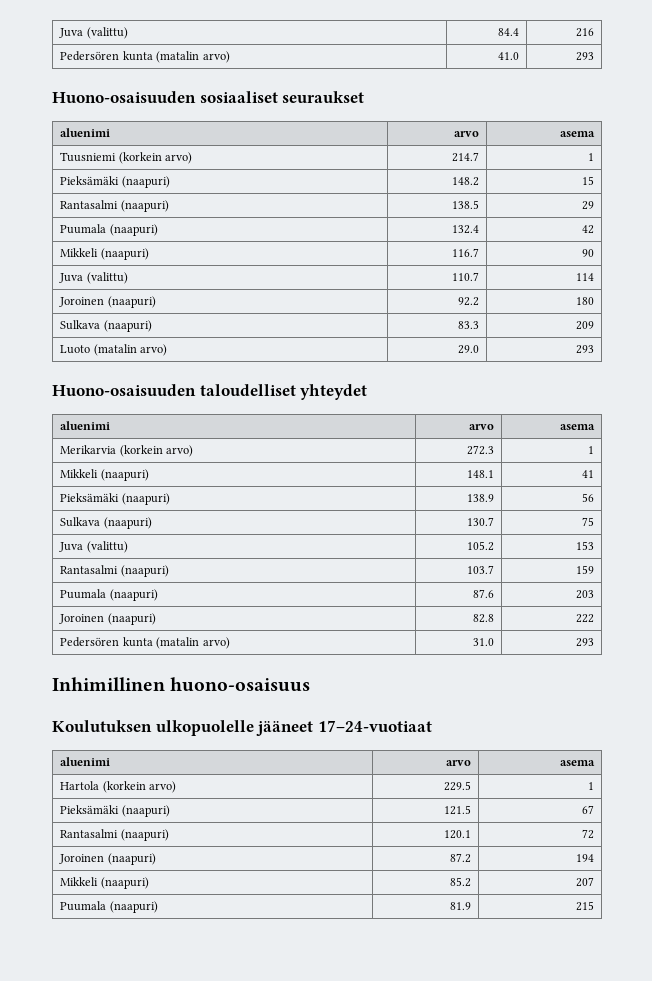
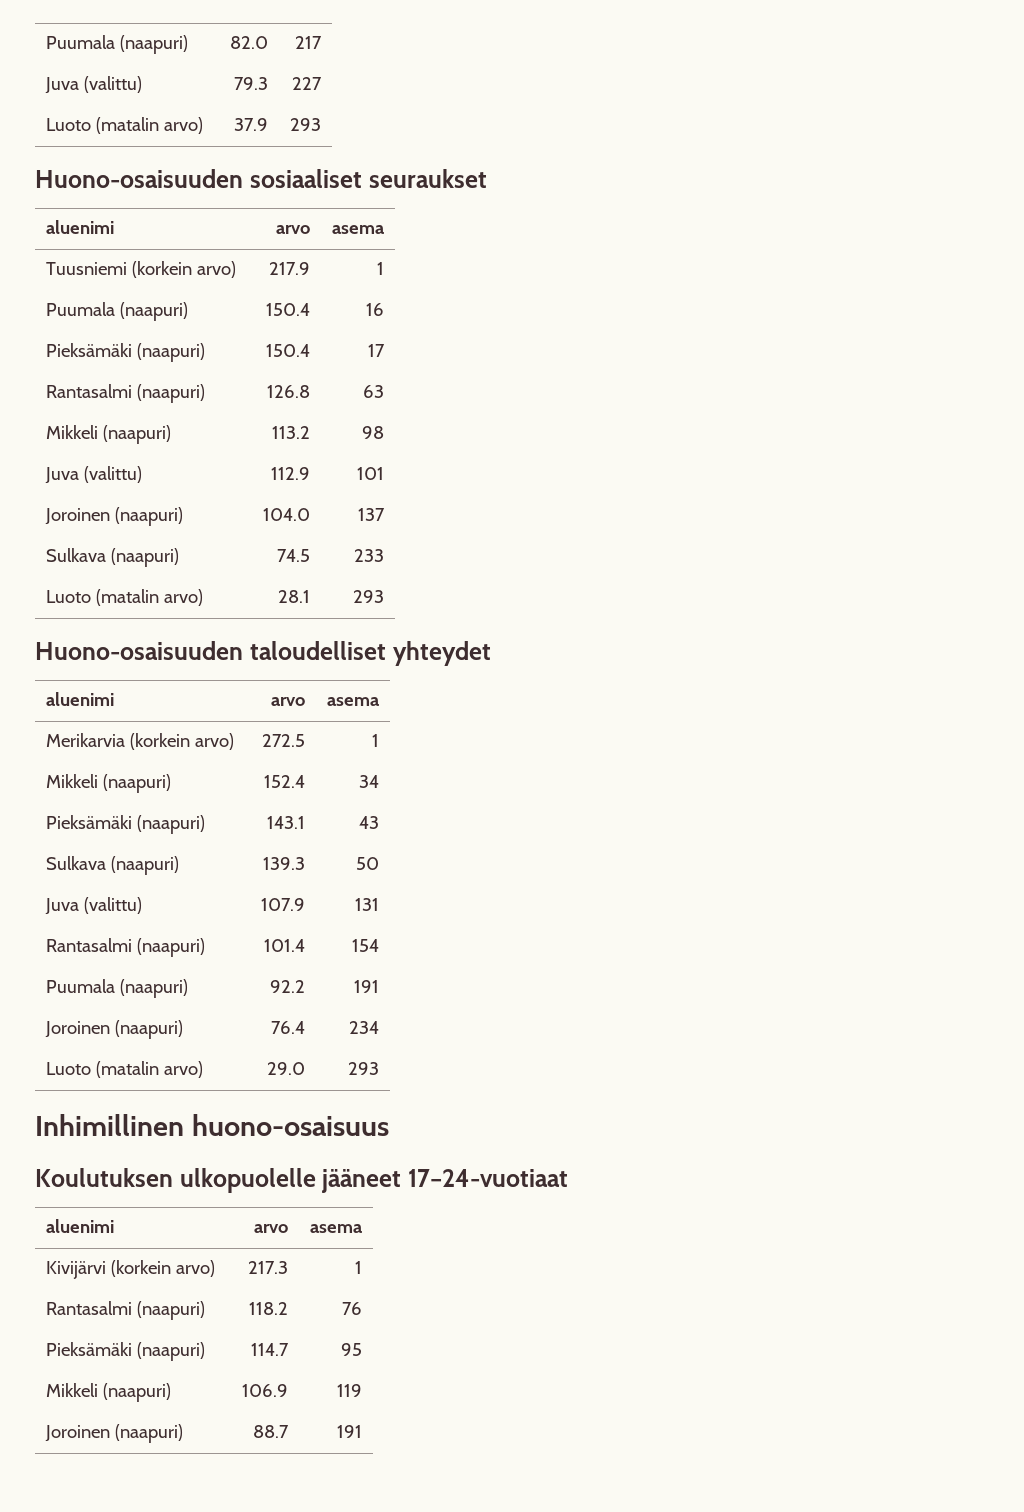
- Juva (valittu) | 84.4 | 216
- Pedersören kunta (matalin arvo) | 41.0 | 293
+ Puumala (naapuri) | 82.0 | 217
+ Juva (valittu) | 79.3 | 227
+ Luoto (matalin arvo) | 37.9 | 293
- Tuusniemi (korkein arvo) | 214.7 | 1
- Pieksämäki (naapuri) | 148.2 | 15
- Rantasalmi (naapuri) | 138.5 | 29
- Puumala (naapuri) | 132.4 | 42
- Mikkeli (naapuri) | 116.7 | 90
- Juva (valittu) | 110.7 | 114
- Joroinen (naapuri) | 92.2 | 180
- Sulkava (naapuri) | 83.3 | 209
- Luoto (matalin arvo) | 29.0 | 293
+ Tuusniemi (korkein arvo) | 217.9 | 1
+ Puumala (naapuri) | 150.4 | 16
+ Pieksämäki (naapuri) | 150.4 | 17
+ Rantasalmi (naapuri) | 126.8 | 63
+ Mikkeli (naapuri) | 113.2 | 98
+ Juva (valittu) | 112.9 | 101
+ Joroinen (naapuri) | 104.0 | 137
+ Sulkava (naapuri) | 74.5 | 233
+ Luoto (matalin arvo) | 28.1 | 293
- Merikarvia (korkein arvo) | 272.3 | 1
+ Merikarvia (korkein arvo) | 272.5 | 1
- Mikkeli (naapuri) | 148.1 | 41
- Pieksämäki (naapuri) | 138.9 | 56
- Sulkava (naapuri) | 130.7 | 75
- Juva (valittu) | 105.2 | 153
- Rantasalmi (naapuri) | 103.7 | 159
- Puumala (naapuri) | 87.6 | 203
- Joroinen (naapuri) | 82.8 | 222
- Pedersören kunta (matalin arvo) | 31.0 | 293
+ Mikkeli (naapuri) | 152.4 | 34
+ Pieksämäki (naapuri) | 143.1 | 43
+ Sulkava (naapuri) | 139.3 | 50
+ Juva (valittu) | 107.9 | 131
+ Rantasalmi (naapuri) | 101.4 | 154
+ Puumala (naapuri) | 92.2 | 191
+ Joroinen (naapuri) | 76.4 | 234
+ Luoto (matalin arvo) | 29.0 | 293
- Hartola (korkein arvo) | 229.5 | 1
- Pieksämäki (naapuri) | 121.5 | 67
- Rantasalmi (naapuri) | 120.1 | 72
- Joroinen (naapuri) | 87.2 | 194
- Mikkeli (naapuri) | 85.2 | 207
- Puumala (naapuri) | 81.9 | 215
+ Kivijärvi (korkein arvo) | 217.3 | 1
+ Rantasalmi (naapuri) | 118.2 | 76
+ Pieksämäki (naapuri) | 114.7 | 95
+ Mikkeli (naapuri) | 106.9 | 119
+ Joroinen (naapuri) | 88.7 | 191

